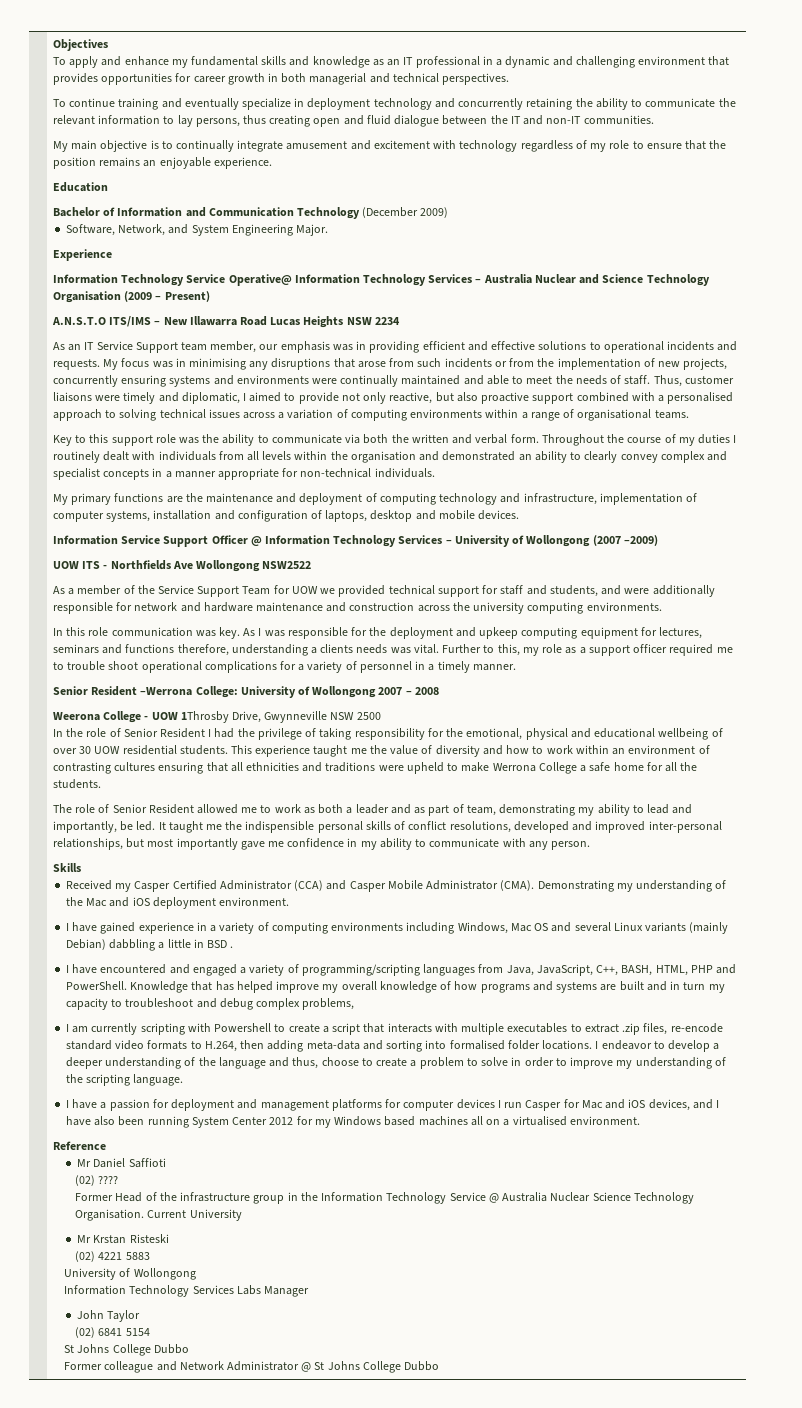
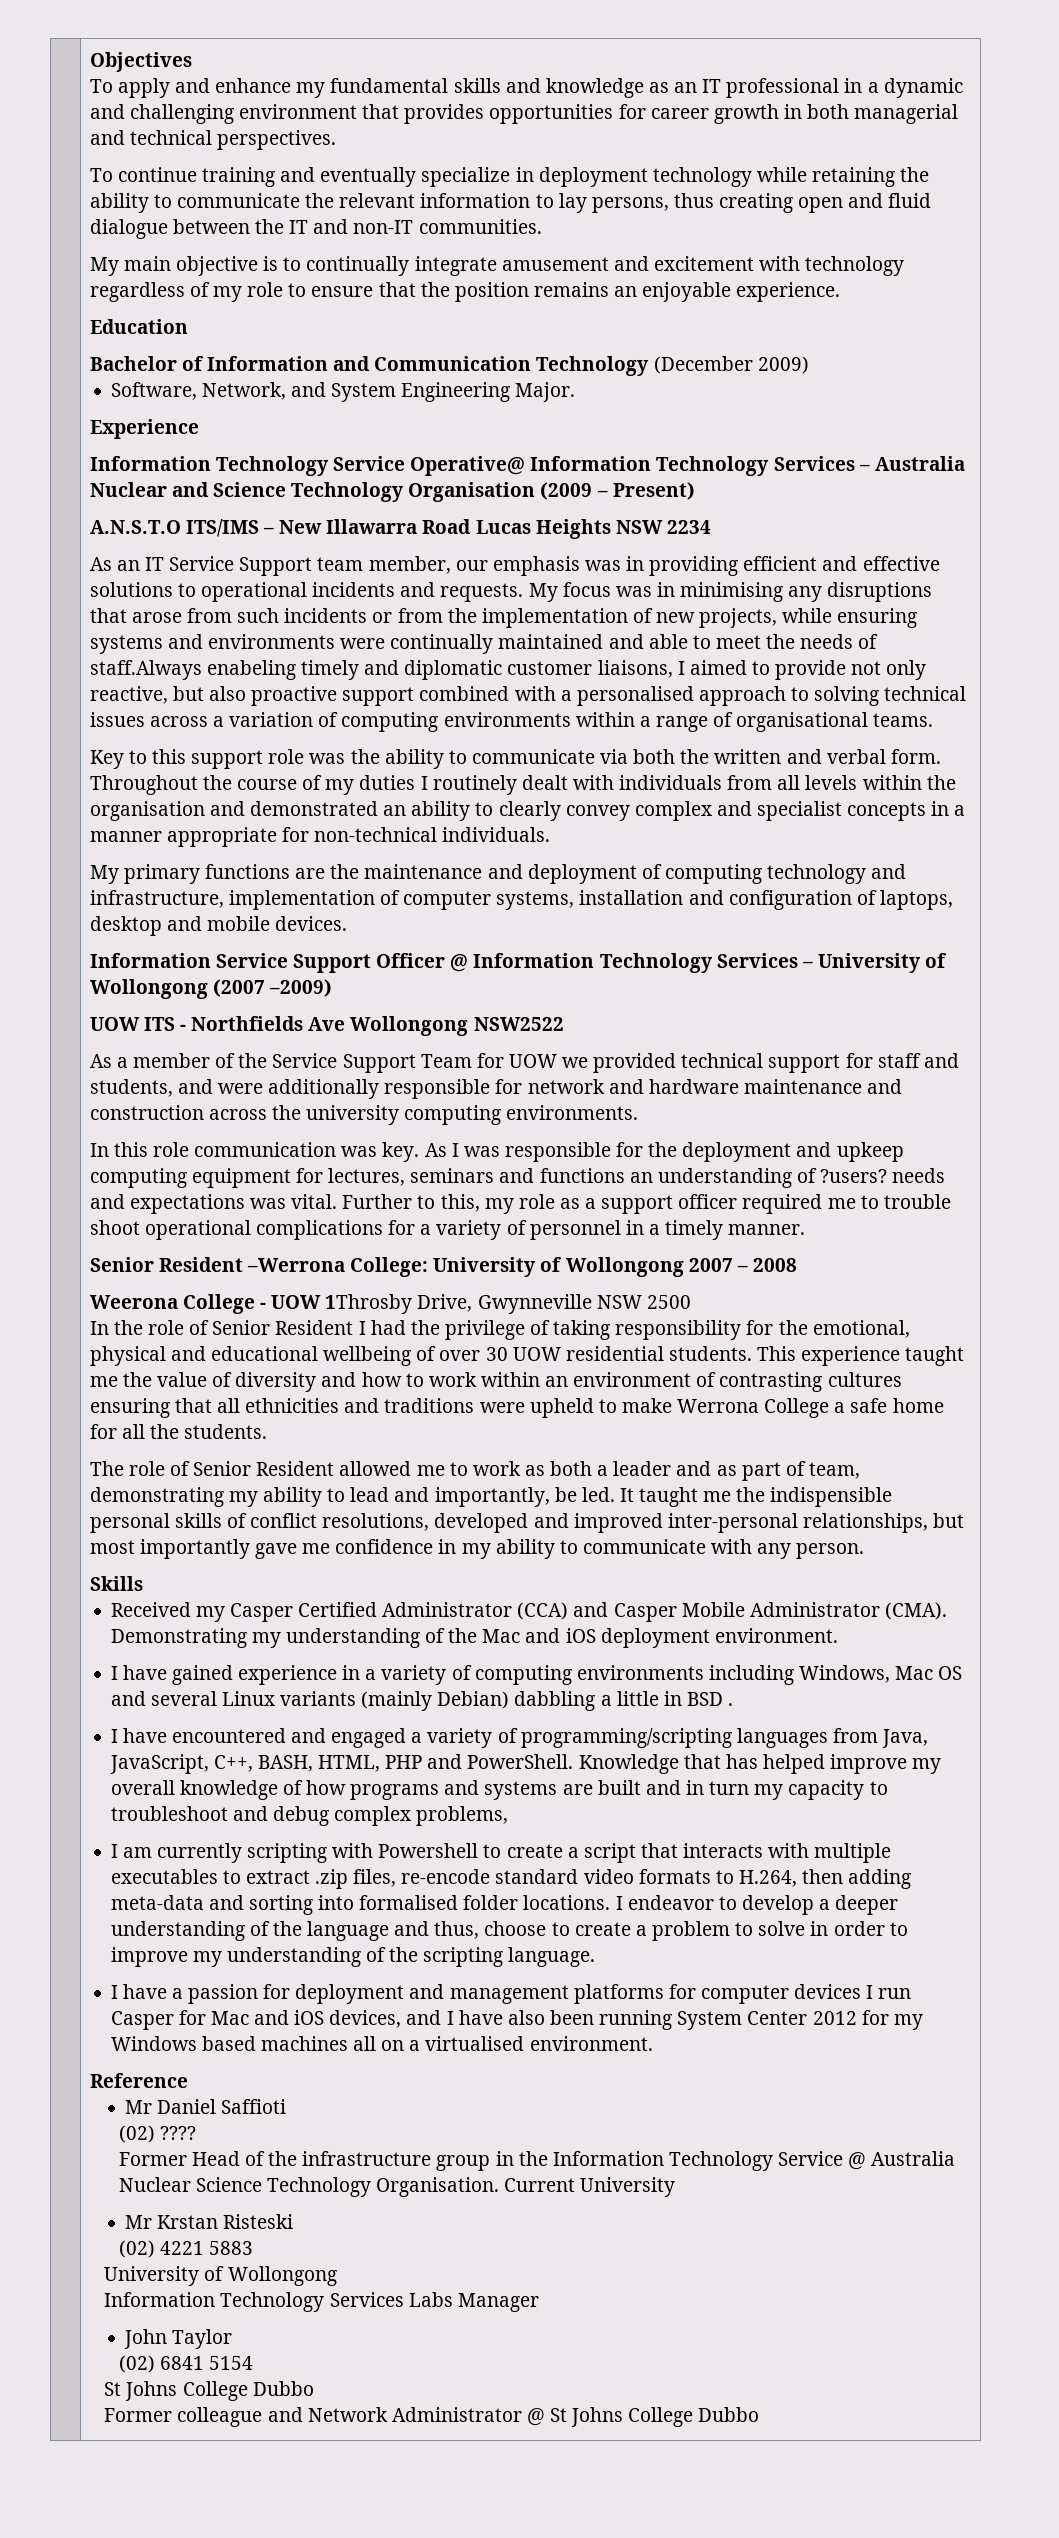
- To continue training and eventually specialize in deployment technology and concurrently retaining the ability to communicate the relevant information to lay persons, thus creating open and fluid dialogue between the IT and non-IT communities.
+ To continue training and eventually specialize in deployment technology while retaining the ability to communicate the relevant information to lay persons, thus creating open and fluid dialogue between the IT and non-IT communities.
- My focus was in minimising any disruptions that arose from such incidents or from the implementation of new projects, concurrently ensuring systems and environments were continually maintained and able to meet the needs of staff. Thus, customer liaisons were timely and diplomatic, I aimed to provide not only reactive, but also proactive support combined with a personalised approach to solving technical issues across a variation of computing environments within a range of organisational teams.
+ My focus was in minimising any disruptions that arose from such incidents or from the implementation of new projects, while ensuring systems and environments were continually maintained and able to meet the needs of staff.Always enabeling timely and diplomatic customer liaisons, I aimed to provide not only reactive, but also proactive support combined with a personalised approach to solving technical issues across a variation of computing environments within a range of organisational teams.
- As I was responsible for the deployment and upkeep computing equipment for lectures, seminars and functions therefore, understanding a clients needs was vital.
+ As I was responsible for the deployment and upkeep computing equipment for lectures, seminars and functions an understanding of ?users? needs and expectations was vital.

